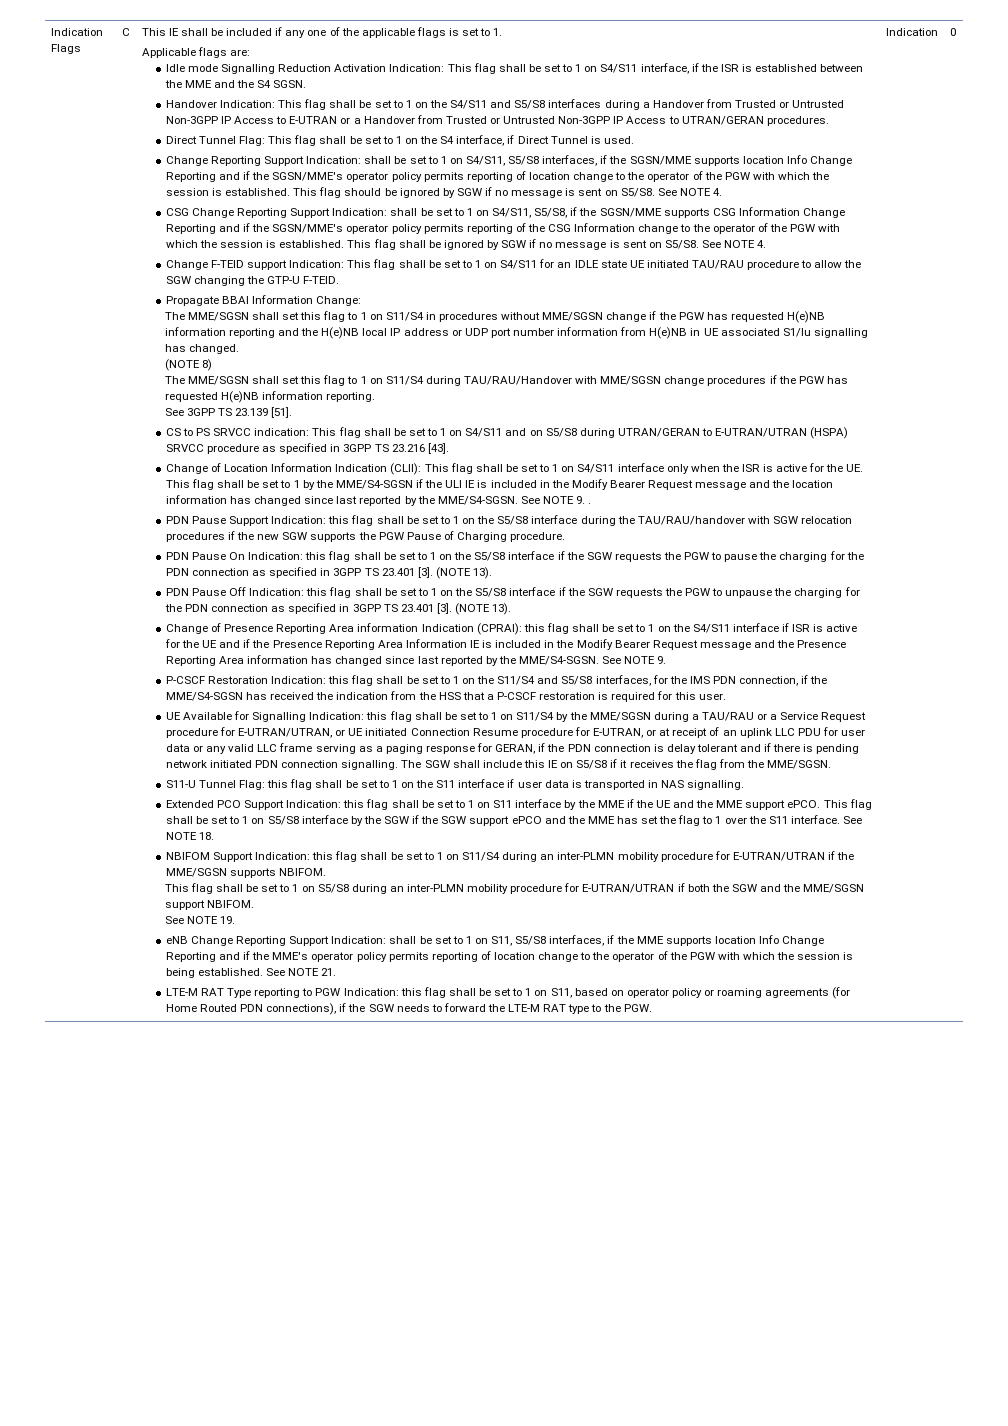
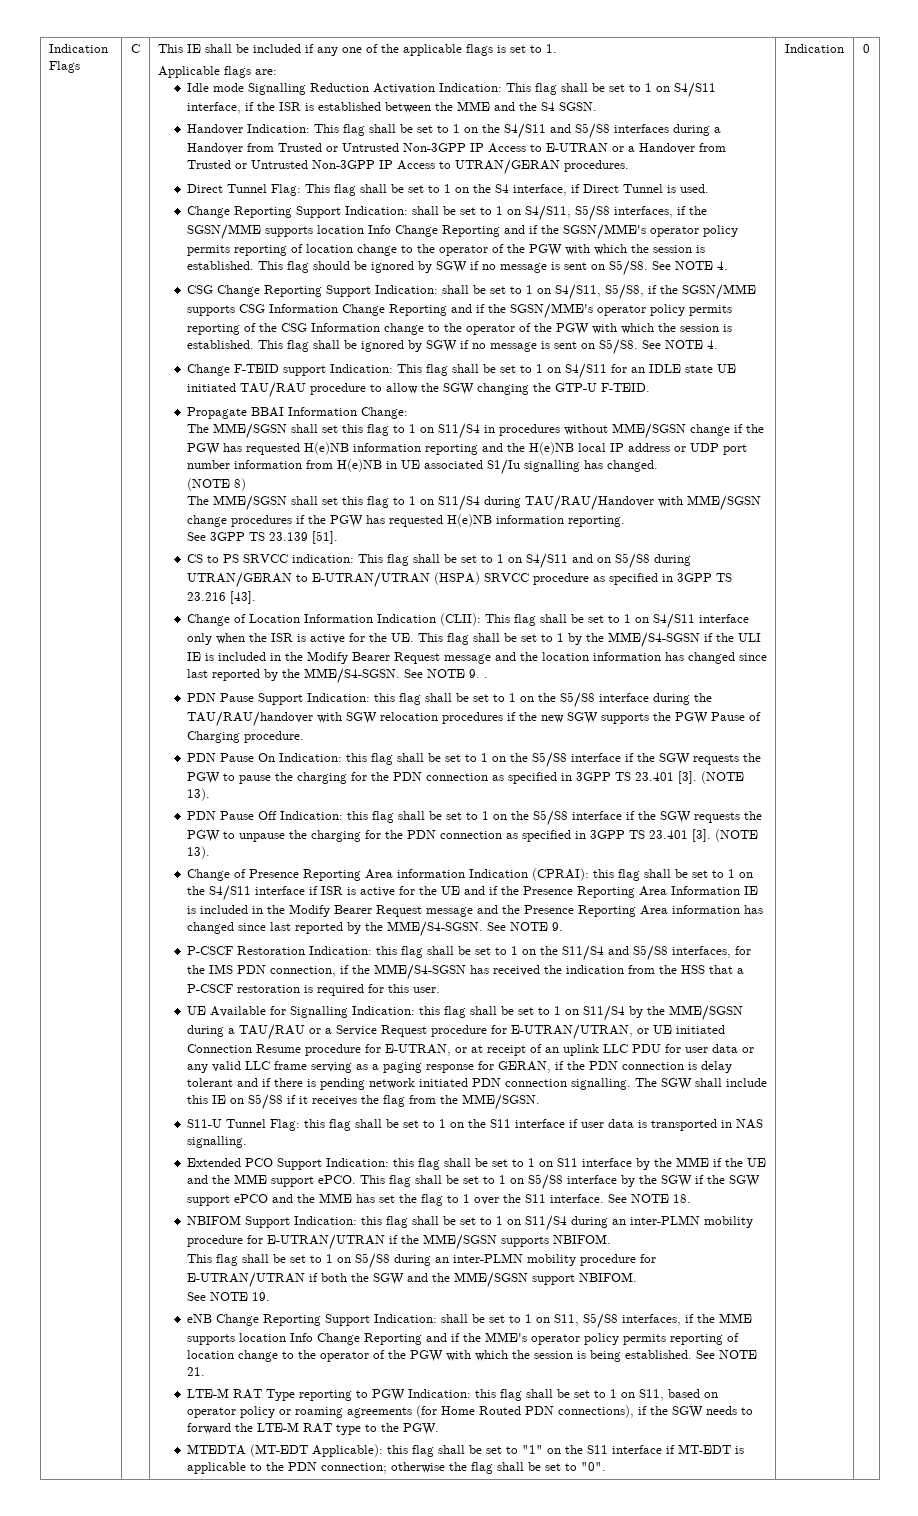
+ MTEDTA (MT-EDT Applicable): this flag shall be set to "1" on the S11 interface if MT-EDT is applicable to the PDN connection; otherwise the flag shall be set to "0".

